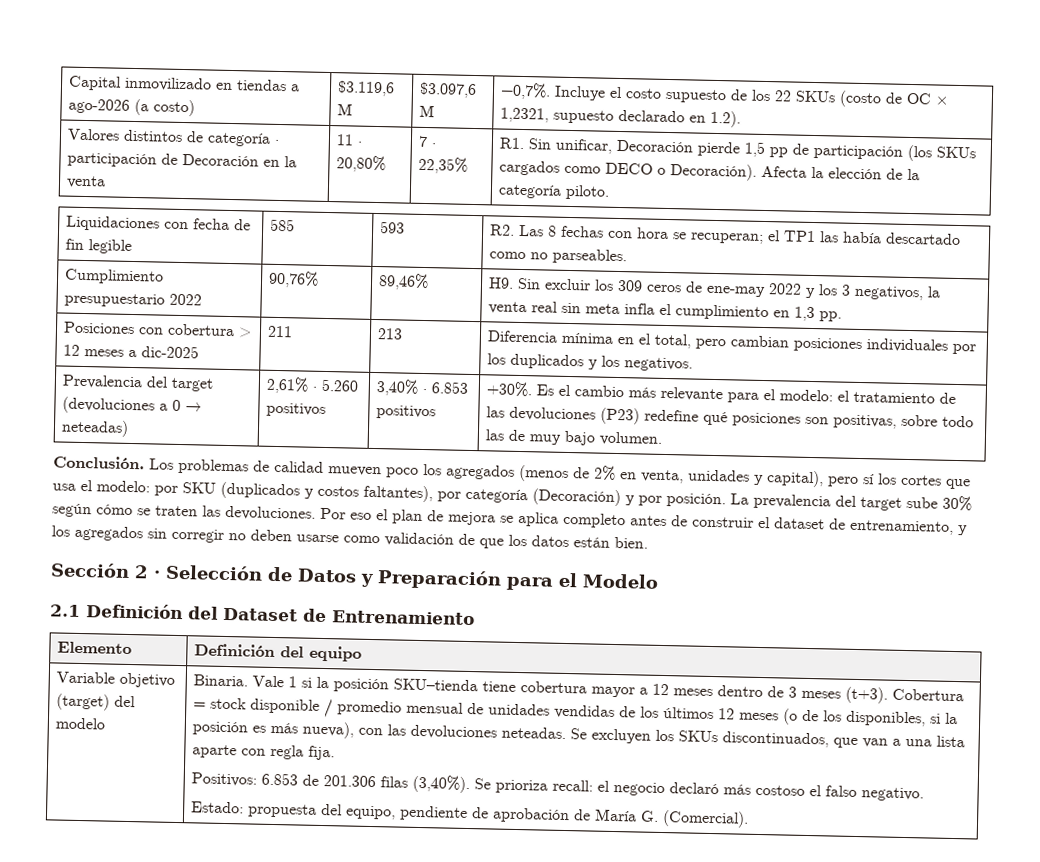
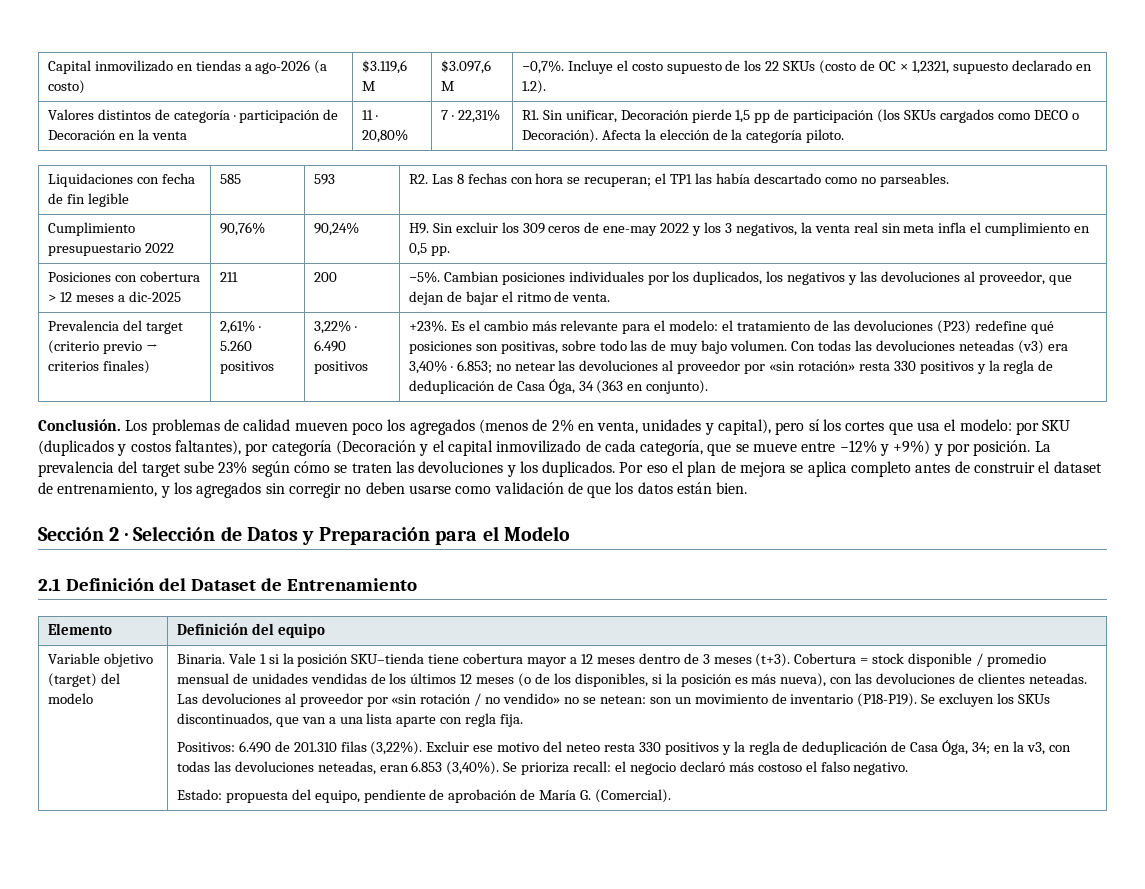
- Valores distintos de categoría · participación de Decoración en la venta | 11 · 20,80% | 7 · 22,35% | R1. Sin unificar, Decoración pierde 1,5 pp de participación (los SKUs cargados como DECO o Decoración). Afecta la elección de la categoría piloto.
+ Valores distintos de categoría · participación de Decoración en la venta | 11 · 20,80% | 7 · 22,31% | R1. Sin unificar, Decoración pierde 1,5 pp de participación (los SKUs cargados como DECO o Decoración). Afecta la elección de la categoría piloto.
- Cumplimiento presupuestario 2022 | 90,76% | 89,46% | H9. Sin excluir los 309 ceros de ene-may 2022 y los 3 negativos, la venta real sin meta infla el cumplimiento en 1,3 pp.
+ Cumplimiento presupuestario 2022 | 90,76% | 90,24% | H9. Sin excluir los 309 ceros de ene-may 2022 y los 3 negativos, la venta real sin meta infla el cumplimiento en 0,5 pp.
- Posiciones con cobertura > 12 meses a dic-2025 | 211 | 213 | Diferencia mínima en el total, pero cambian posiciones individuales por los duplicados y los negativos.
- Prevalencia del target (devoluciones a 0 → neteadas)
+ Posiciones con cobertura > 12 meses a dic-2025 | 211 | 200 | −5%. Cambian posiciones individuales por los duplicados, los negativos y las devoluciones al proveedor, que dejan de bajar el ritmo de venta.
+ Prevalencia del target (criterio previo → criterios finales)
- 3,40% · 6.853 positivos | +30%.
+ 3,22% · 6.490 positivos | +23%.
+ Con todas las devoluciones neteadas (v3) era 3,40% · 6.853; no netear las devoluciones al proveedor por «sin rotación» resta 330 positivos y la regla de deduplicación de Casa Óga, 34 (363 en conjunto).
- Los problemas de calidad mueven poco los agregados (menos de 2% en venta, unidades y capital), pero sí los cortes que usa el modelo: por SKU (duplicados y costos faltantes), por categoría (Decoración) y por posición.
+ Los problemas de calidad mueven poco los agregados (menos de 2% en venta, unidades y capital), pero sí los cortes que usa el modelo: por SKU (duplicados y costos faltantes), por categoría (Decoración y el capital inmovilizado de cada categoría, que se mueve entre −12% y +9%) y por posición.
- La prevalencia del target sube 30% según cómo se traten las devoluciones.
+ La prevalencia del target sube 23% según cómo se traten las devoluciones y los duplicados.
- Cobertura = stock disponible / promedio mensual de unidades vendidas de los últimos 12 meses (o de los disponibles, si la posición es más nueva), con las devoluciones neteadas.
+ Cobertura = stock disponible / promedio mensual de unidades vendidas de los últimos 12 meses (o de los disponibles, si la posición es más nueva), con las devoluciones de clientes neteadas. Las devoluciones al proveedor por «sin rotación / no vendido» no se netean: son un movimiento de inventario (P18-P19).
- Positivos: 6.853 de 201.306 filas (3,40%).
+ Positivos: 6.490 de 201.310 filas (3,22%). Excluir ese motivo del neteo resta 330 positivos y la regla de deduplicación de Casa Óga, 34; en la v3, con todas las devoluciones neteadas, eran 6.853 (3,40%).

